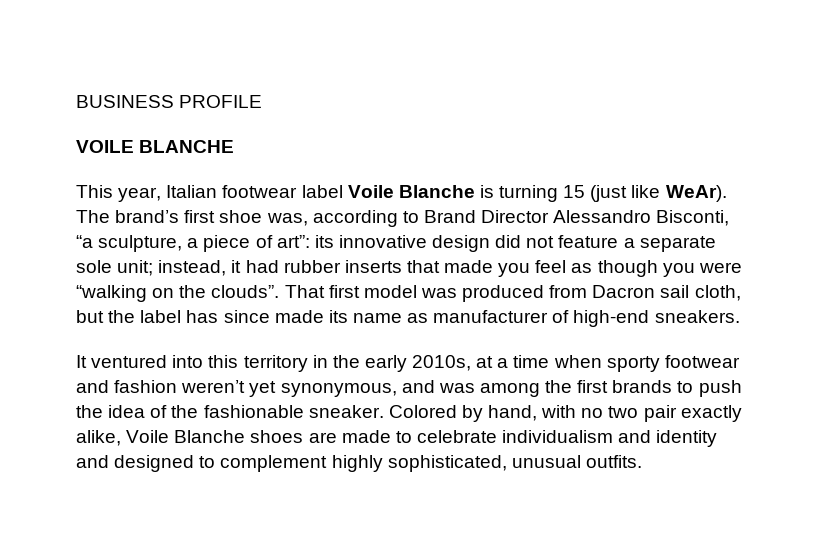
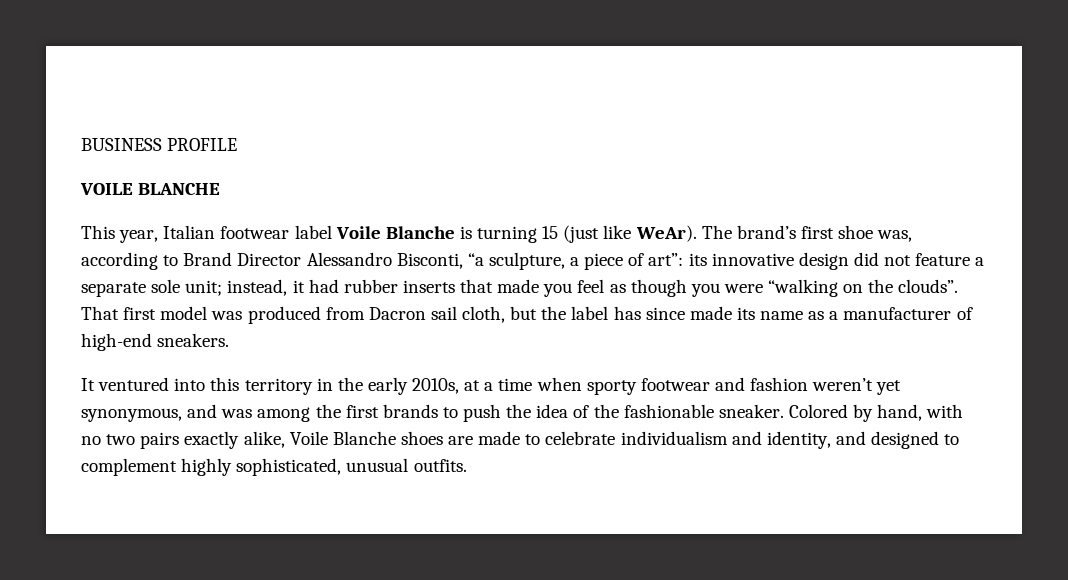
- That first model was produced from Dacron sail cloth, but the label has since made its name as manufacturer of high-end sneakers.
+ That first model was produced from Dacron sail cloth, but the label has since made its name as a manufacturer of high-end sneakers.
- Colored by hand, with no two pair exactly alike, Voile Blanche shoes are made to celebrate individualism and identity and designed to complement highly sophisticated, unusual outfits.
+ Colored by hand, with no two pairs exactly alike, Voile Blanche shoes are made to celebrate individualism and identity, and designed to complement highly sophisticated, unusual outfits.

